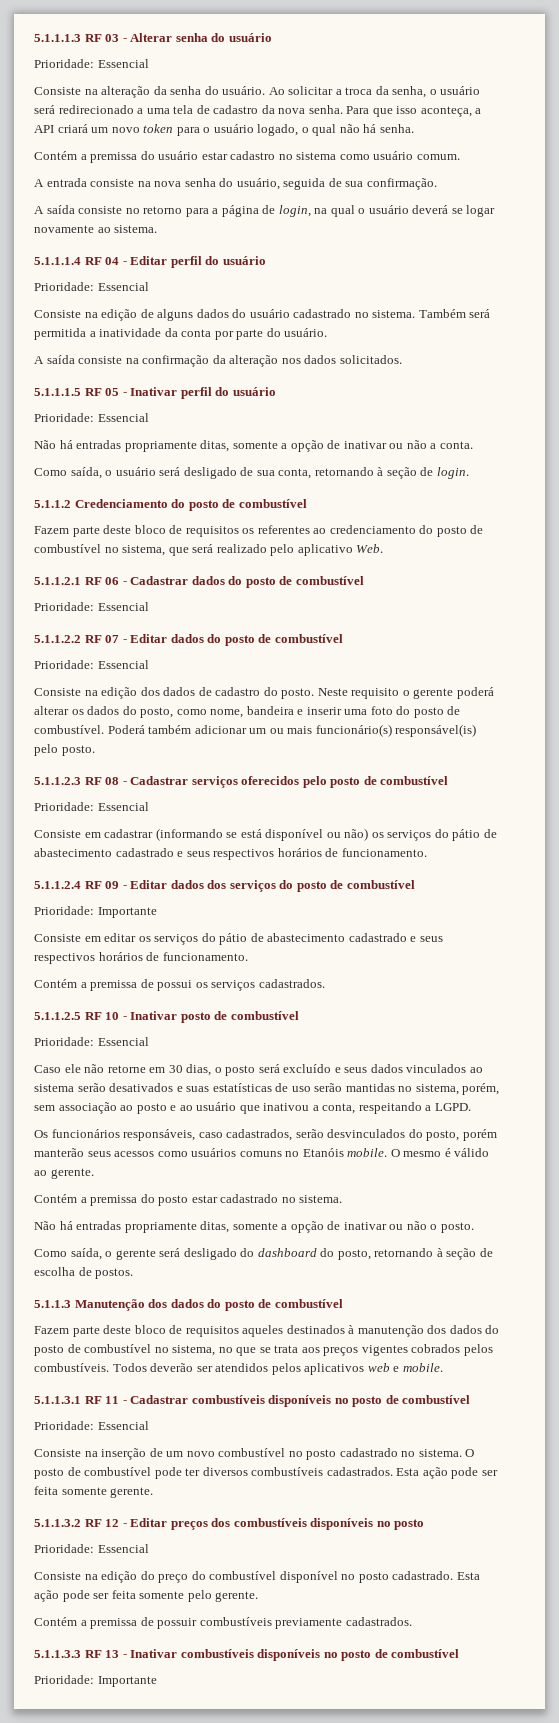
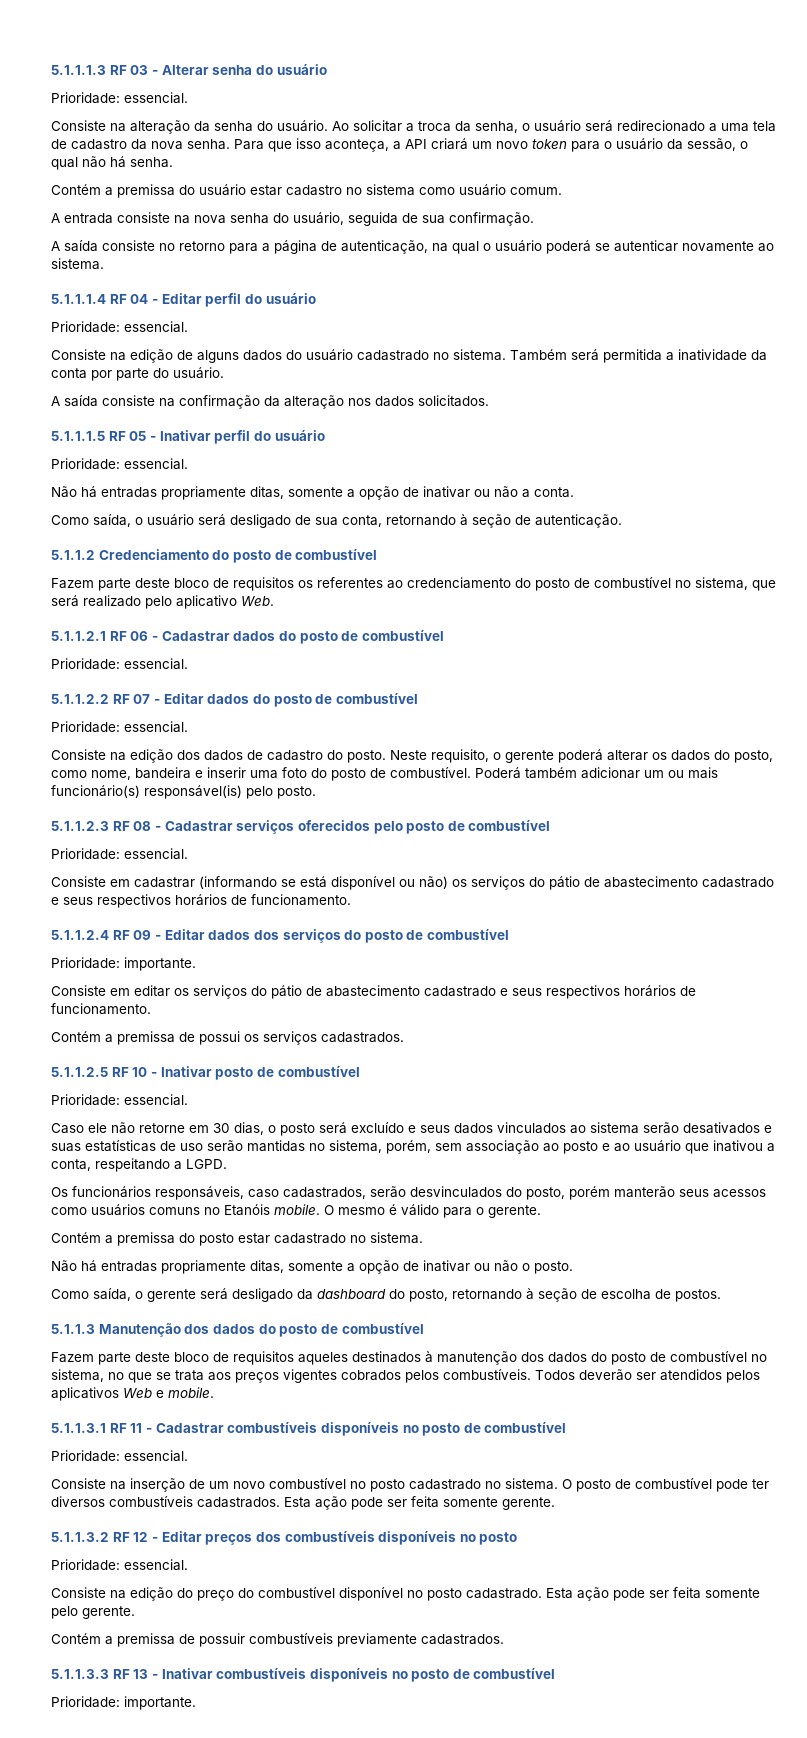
  5.1.1.1.3 RF 03 - Alterar senha do usuário
- Prioridade: Essencial
+ Prioridade: essencial.
- Para que isso aconteça, a API criará um novo token para o usuário logado, o qual não há senha.
+ Para que isso aconteça, a API criará um novo token para o usuário da sessão, o qual não há senha.
- A saída consiste no retorno para a página de login, na qual o usuário deverá se logar novamente ao sistema.
+ A saída consiste no retorno para a página de autenticação, na qual o usuário poderá se autenticar novamente ao sistema.
  5.1.1.1.4 RF 04 - Editar perfil do usuário
- Prioridade: Essencial
+ Prioridade: essencial.
  5.1.1.1.5 RF 05 - Inativar perfil do usuário
- Prioridade: Essencial
+ Prioridade: essencial.
- Como saída, o usuário será desligado de sua conta, retornando à seção de login.
+ Como saída, o usuário será desligado de sua conta, retornando à seção de autenticação.
  5.1.1.2.1 RF 06 - Cadastrar dados do posto de combustível
- Prioridade: Essencial
+ Prioridade: essencial.
  5.1.1.2.2 RF 07 - Editar dados do posto de combustível
- Prioridade: Essencial
+ Prioridade: essencial.
- Neste requisito o gerente poderá alterar os dados do posto, como nome, bandeira e inserir uma foto do posto de combustível.
+ Neste requisito, o gerente poderá alterar os dados do posto, como nome, bandeira e inserir uma foto do posto de combustível.
  5.1.1.2.3 RF 08 - Cadastrar serviços oferecidos pelo posto de combustível
- Prioridade: Essencial
+ Prioridade: essencial.
  5.1.1.2.4 RF 09 - Editar dados dos serviços do posto de combustível
- Prioridade: Importante
+ Prioridade: importante.
  5.1.1.2.5 RF 10 - Inativar posto de combustível
- Prioridade: Essencial
+ Prioridade: essencial.
- O mesmo é válido ao gerente.
+ O mesmo é válido para o gerente.
- Como saída, o gerente será desligado do dashboard do posto, retornando à seção de escolha de postos.
+ Como saída, o gerente será desligado da dashboard do posto, retornando à seção de escolha de postos.
- Todos deverão ser atendidos pelos aplicativos web e mobile.
+ Todos deverão ser atendidos pelos aplicativos Web e mobile.
  5.1.1.3.1 RF 11 - Cadastrar combustíveis disponíveis no posto de combustível
- Prioridade: Essencial
+ Prioridade: essencial.
  5.1.1.3.2 RF 12 - Editar preços dos combustíveis disponíveis no posto
- Prioridade: Essencial
+ Prioridade: essencial.
  5.1.1.3.3 RF 13 - Inativar combustíveis disponíveis no posto de combustível
- Prioridade: Importante
+ Prioridade: importante.

